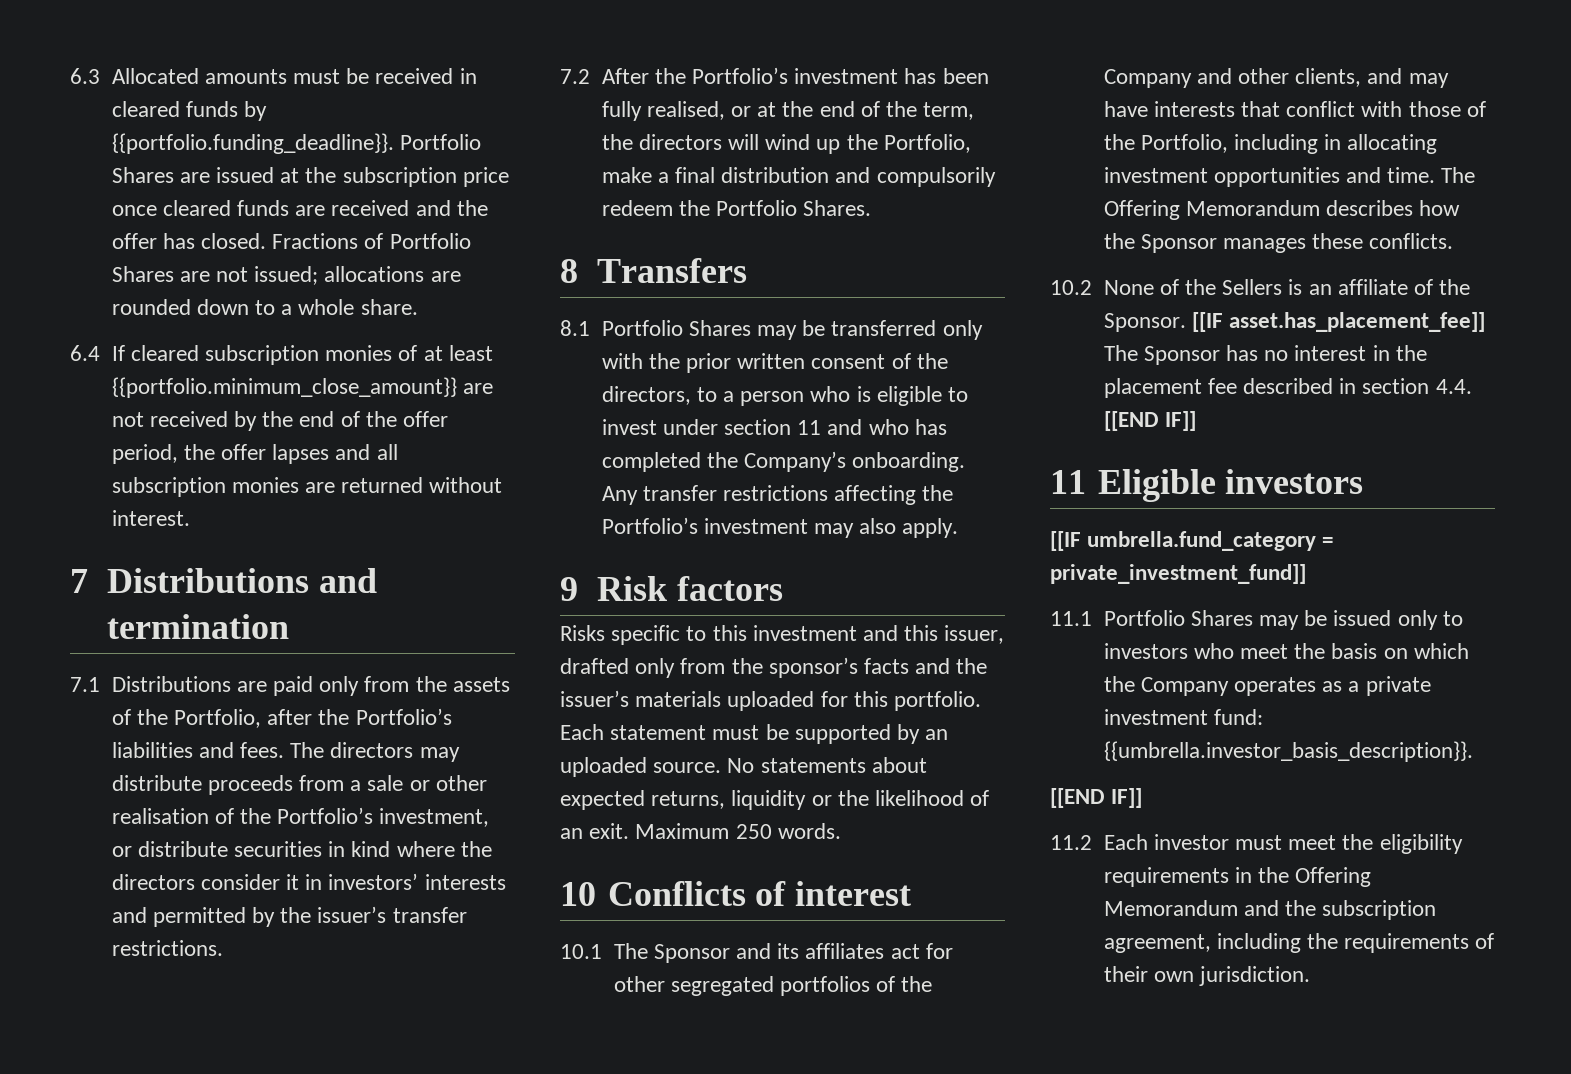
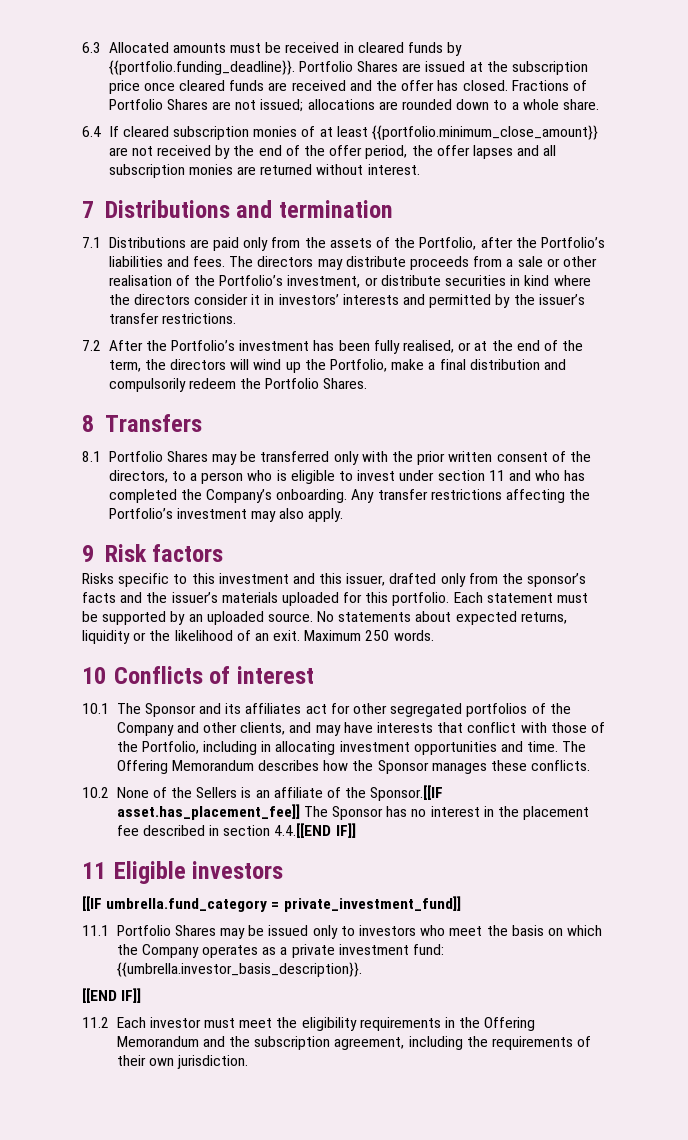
- 10.2 None of the Sellers is an affiliate of the Sponsor. [[IF asset.has_placement_fee]] The Sponsor has no interest in the placement fee described in section 4.4. [[END IF]]
+ 10.2 None of the Sellers is an affiliate of the Sponsor.[[IF asset.has_placement_fee]] The Sponsor has no interest in the placement fee described in section 4.4.[[END IF]]

